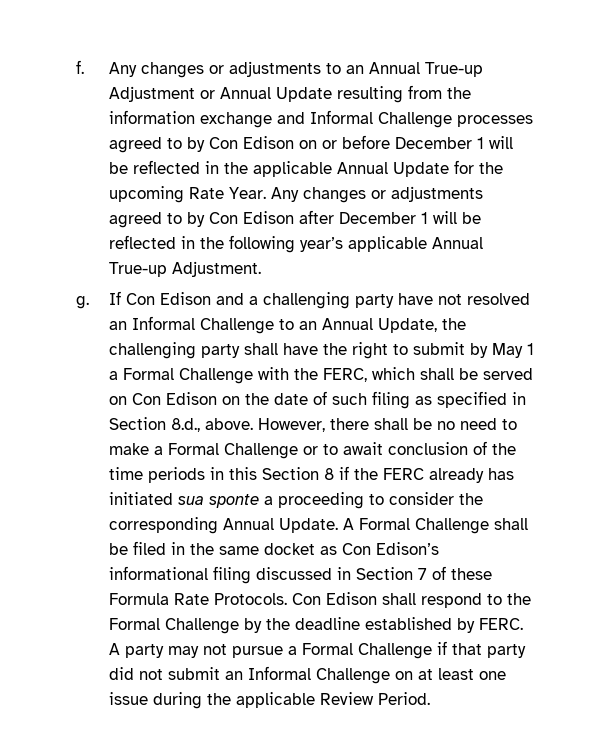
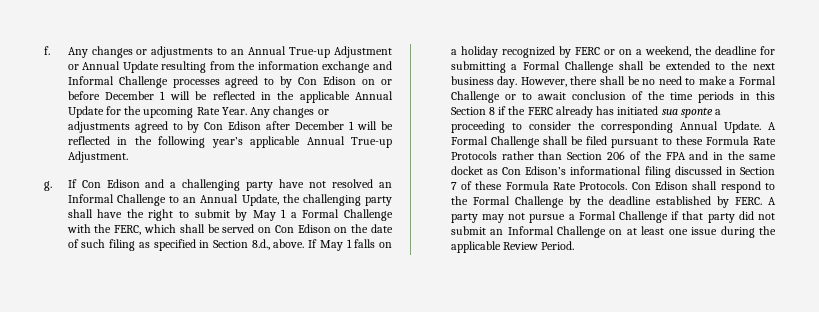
+ If May 1 falls on a holiday recognized by FERC or on a weekend, the deadline for submitting a Formal Challenge shall be extended to the next business day.
- A Formal Challenge shall be filed in the same docket as Con Edison’s informational filing discussed in Section 7 of these Formula Rate Protocols.
+ A Formal Challenge shall be filed pursuant to these Formula Rate Protocols rather than Section 206 of the FPA and in the same docket as Con Edison’s informational filing discussed in Section 7 of these Formula Rate Protocols.

